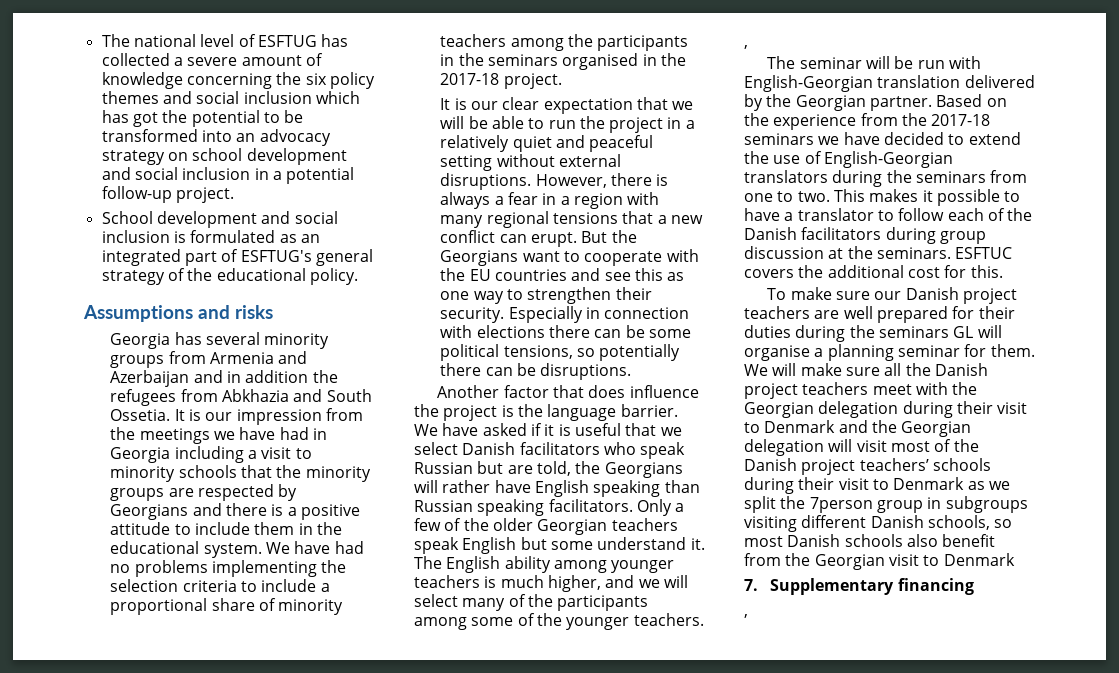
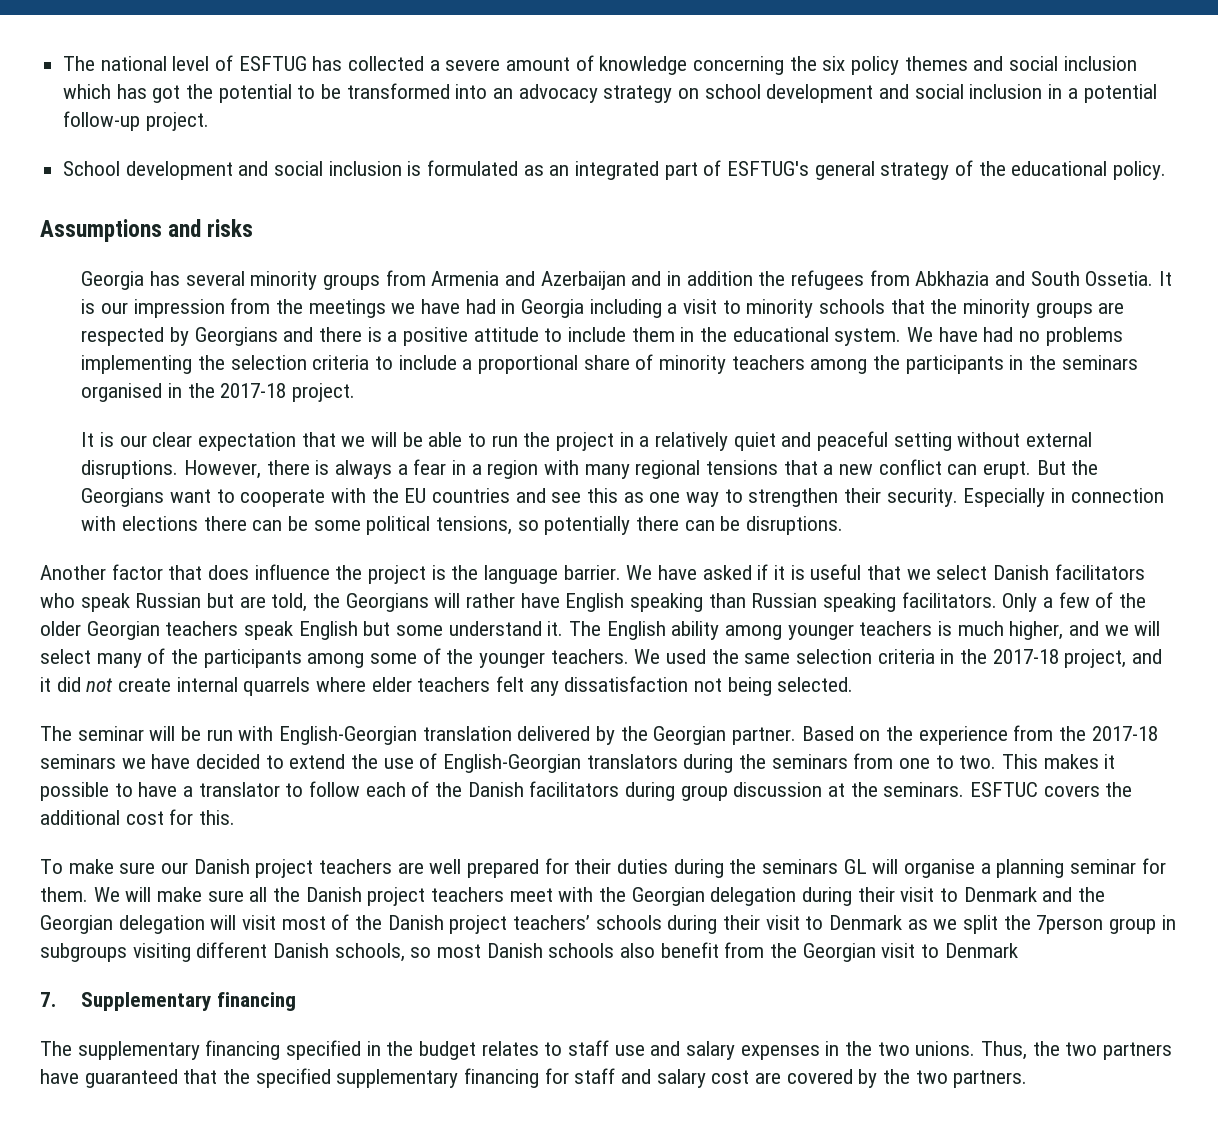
- The English ability among younger teachers is much higher, and we will select many of the participants among some of the younger teachers. ,
+ The English ability among younger teachers is much higher, and we will select many of the participants among some of the younger teachers. We used the same selection criteria in the 2017-18 project, and it did not create internal quarrels where elder teachers felt any dissatisfaction not being selected.
  7. Supplementary financing
- ,
+ The supplementary financing specified in the budget relates to staff use and salary expenses in the two unions. Thus, the two partners have guaranteed that the specified supplementary financing for staff and salary cost are covered by the two partners.

